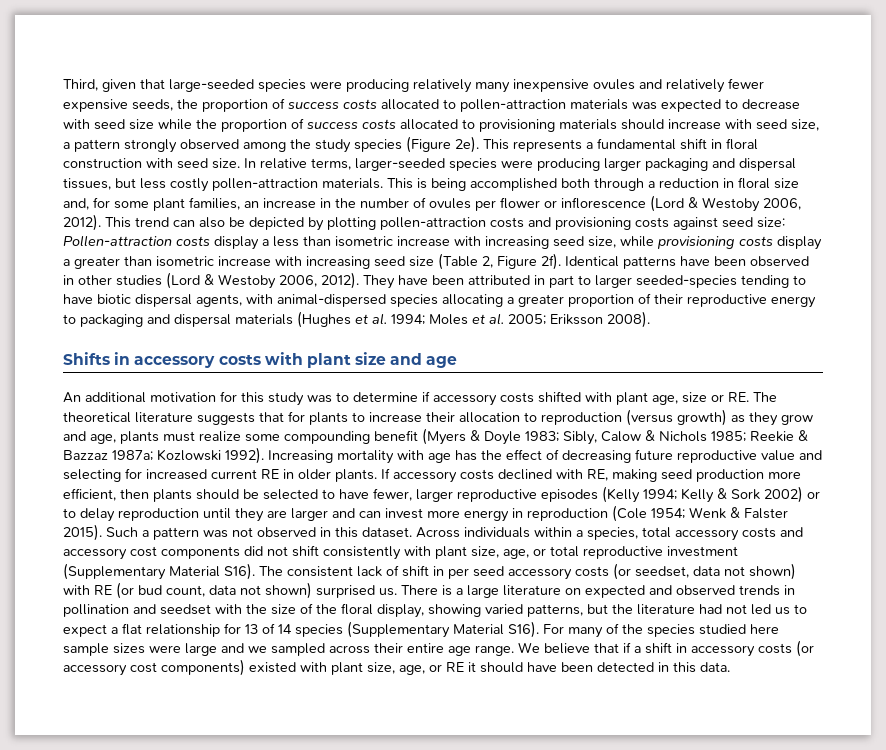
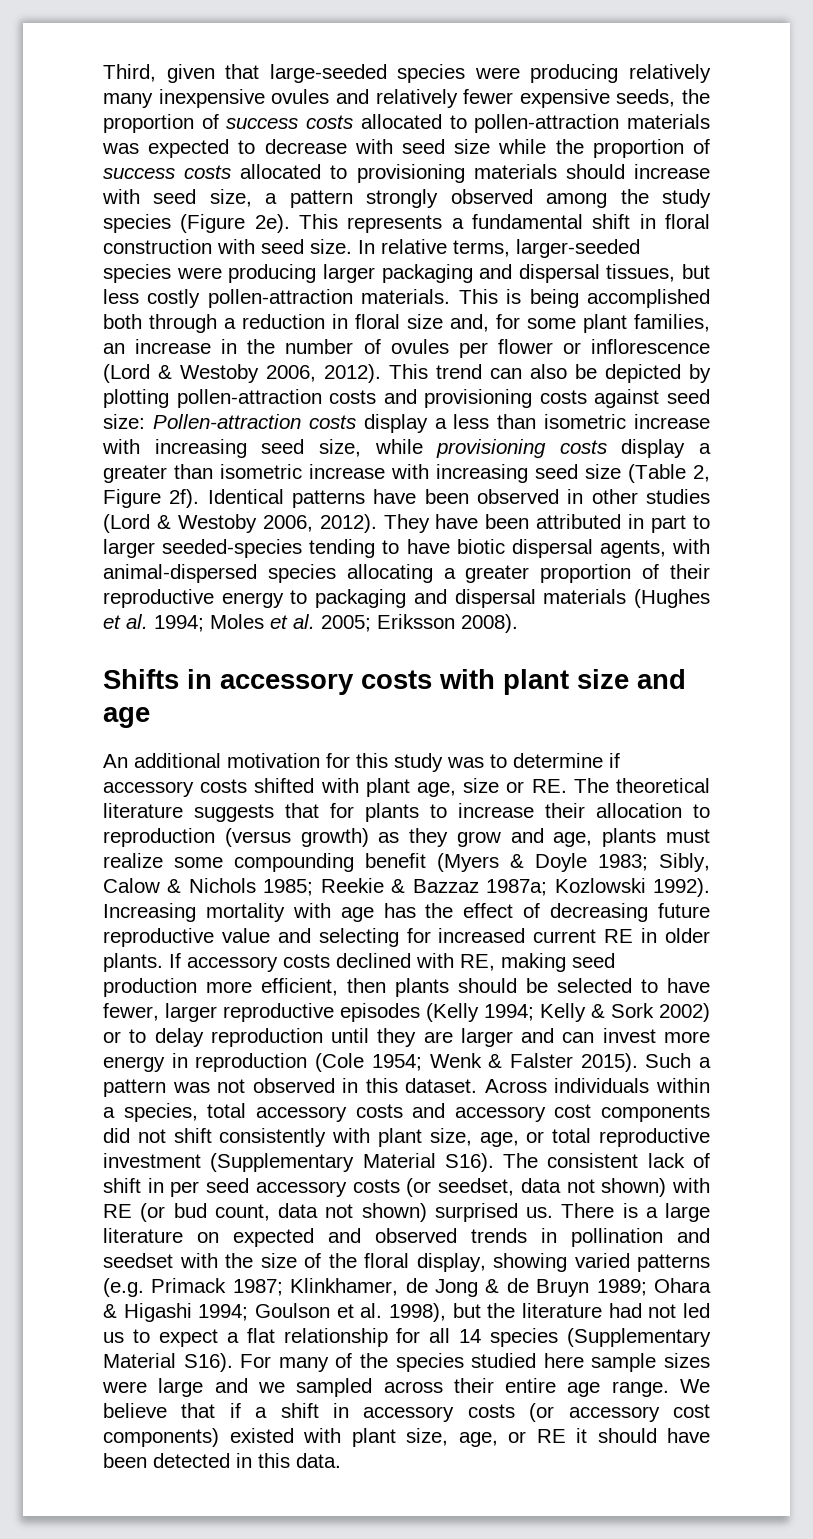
- There is a large literature on expected and observed trends in pollination and seedset with the size of the floral display, showing varied patterns, but the literature had not led us to expect a flat relationship for 13 of 14 species (Supplementary Material S16).
+ There is a large literature on expected and observed trends in pollination and seedset with the size of the floral display, showing varied patterns (e.g. Primack 1987; Klinkhamer, de Jong & de Bruyn 1989; Ohara & Higashi 1994; Goulson et al. 1998), but the literature had not led us to expect a flat relationship for all 14 species (Supplementary Material S16).

